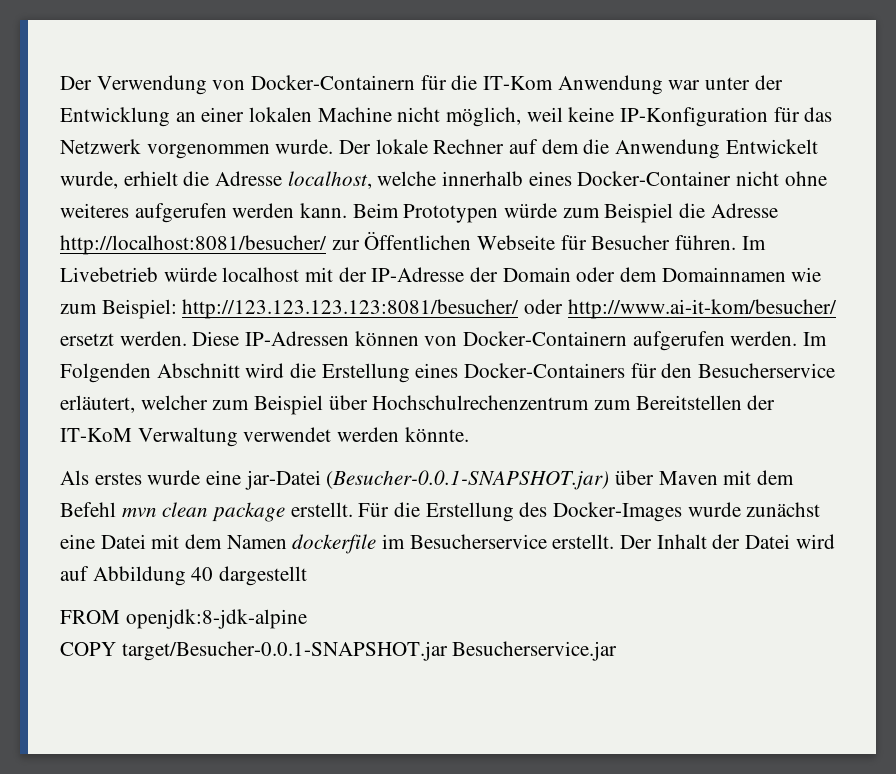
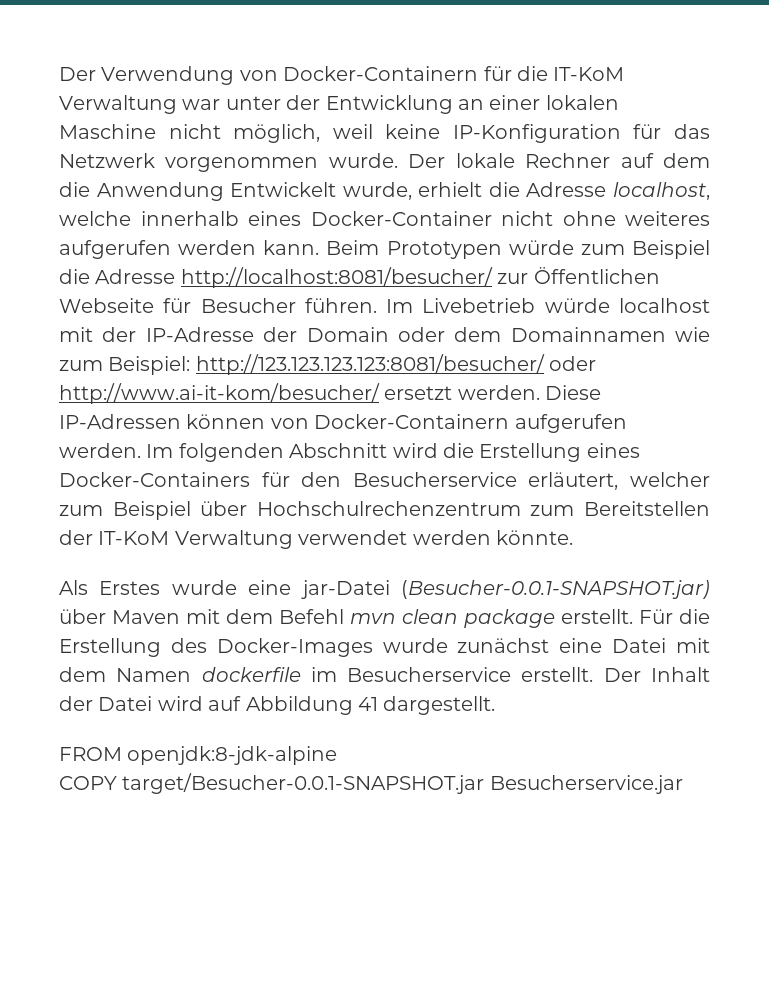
- Der Verwendung von Docker-Containern für die IT-Kom Anwendung war unter der Entwicklung an einer lokalen Machine nicht möglich, weil keine IP-Konfiguration für das Netzwerk vorgenommen wurde.
+ Der Verwendung von Docker-Containern für die IT-KoM Verwaltung war unter der Entwicklung an einer lokalen Maschine nicht möglich, weil keine IP-Konfiguration für das Netzwerk vorgenommen wurde.
- Im Folgenden Abschnitt wird die Erstellung eines Docker-Containers für den Besucherservice erläutert, welcher zum Beispiel über Hochschulrechenzentrum zum Bereitstellen der IT-KoM Verwaltung verwendet werden könnte.
+ Im folgenden Abschnitt wird die Erstellung eines Docker-Containers für den Besucherservice erläutert, welcher zum Beispiel über Hochschulrechenzentrum zum Bereitstellen der IT-KoM Verwaltung verwendet werden könnte.
- Als erstes wurde eine jar-Datei (Besucher-0.0.1-SNAPSHOT.jar) über Maven mit dem Befehl mvn clean package erstellt.
+ Als Erstes wurde eine jar-Datei (Besucher-0.0.1-SNAPSHOT.jar) über Maven mit dem Befehl mvn clean package erstellt.
- Der Inhalt der Datei wird auf Abbildung 40 dargestellt
+ Der Inhalt der Datei wird auf Abbildung 41 dargestellt.

